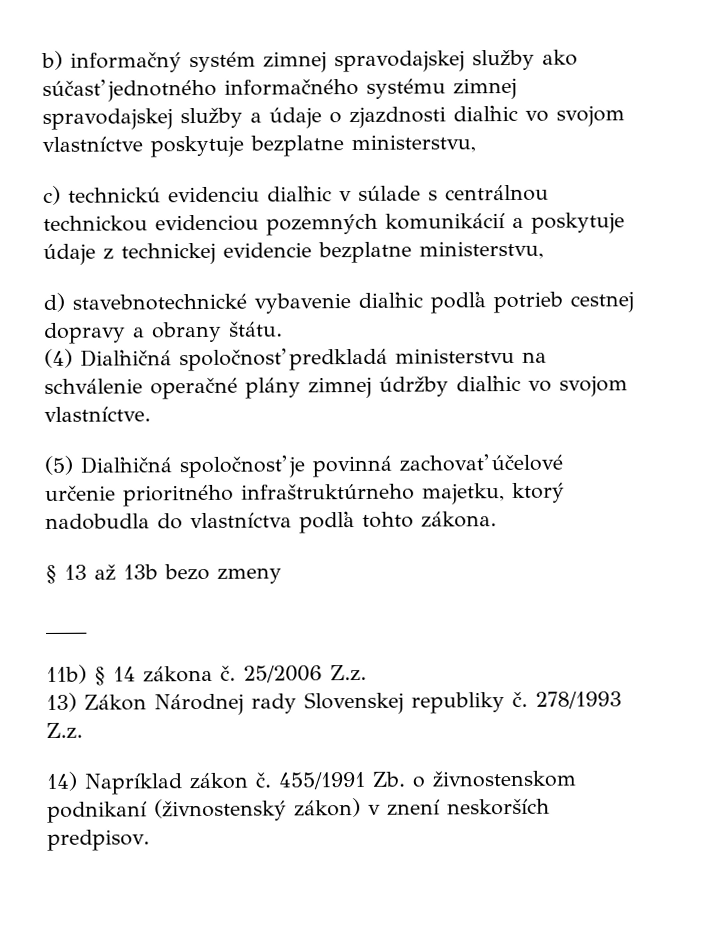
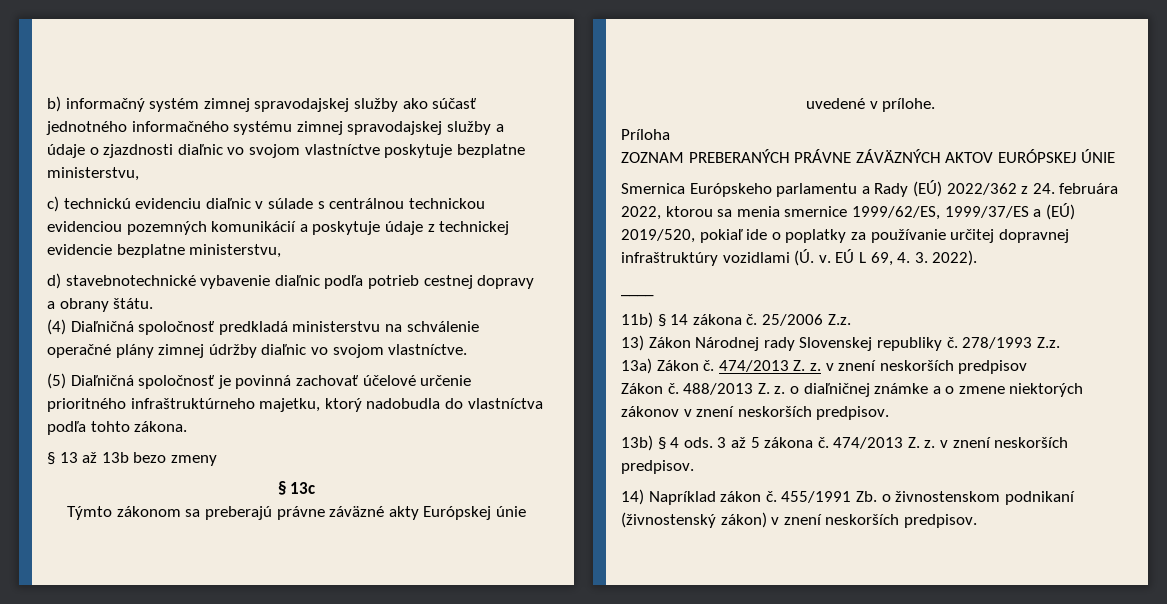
+ § 13c
+ Týmto zákonom sa preberajú právne záväzné akty Európskej únie uvedené v prílohe.
+ Príloha
+ ZOZNAM PREBERANÝCH PRÁVNE ZÁVÄZNÝCH AKTOV EURÓPSKEJ ÚNIE
+ Smernica Európskeho parlamentu a Rady (EÚ) 2022/362 z 24. februára 2022, ktorou sa menia smernice 1999/62/ES, 1999/37/ES a (EÚ) 2019/520, pokiaľ ide o poplatky za používanie určitej dopravnej infraštruktúry vozidlami (Ú. v. EÚ L 69, 4. 3. 2022).
+ 13a) Zákon č. 474/2013 Z. z. v znení neskorších predpisov
+ Zákon č. 488/2013 Z. z. o diaľničnej známke a o zmene niektorých zákonov v znení neskorších predpisov.
+ 13b) § 4 ods. 3 až 5 zákona č. 474/2013 Z. z. v znení neskorších predpisov.

